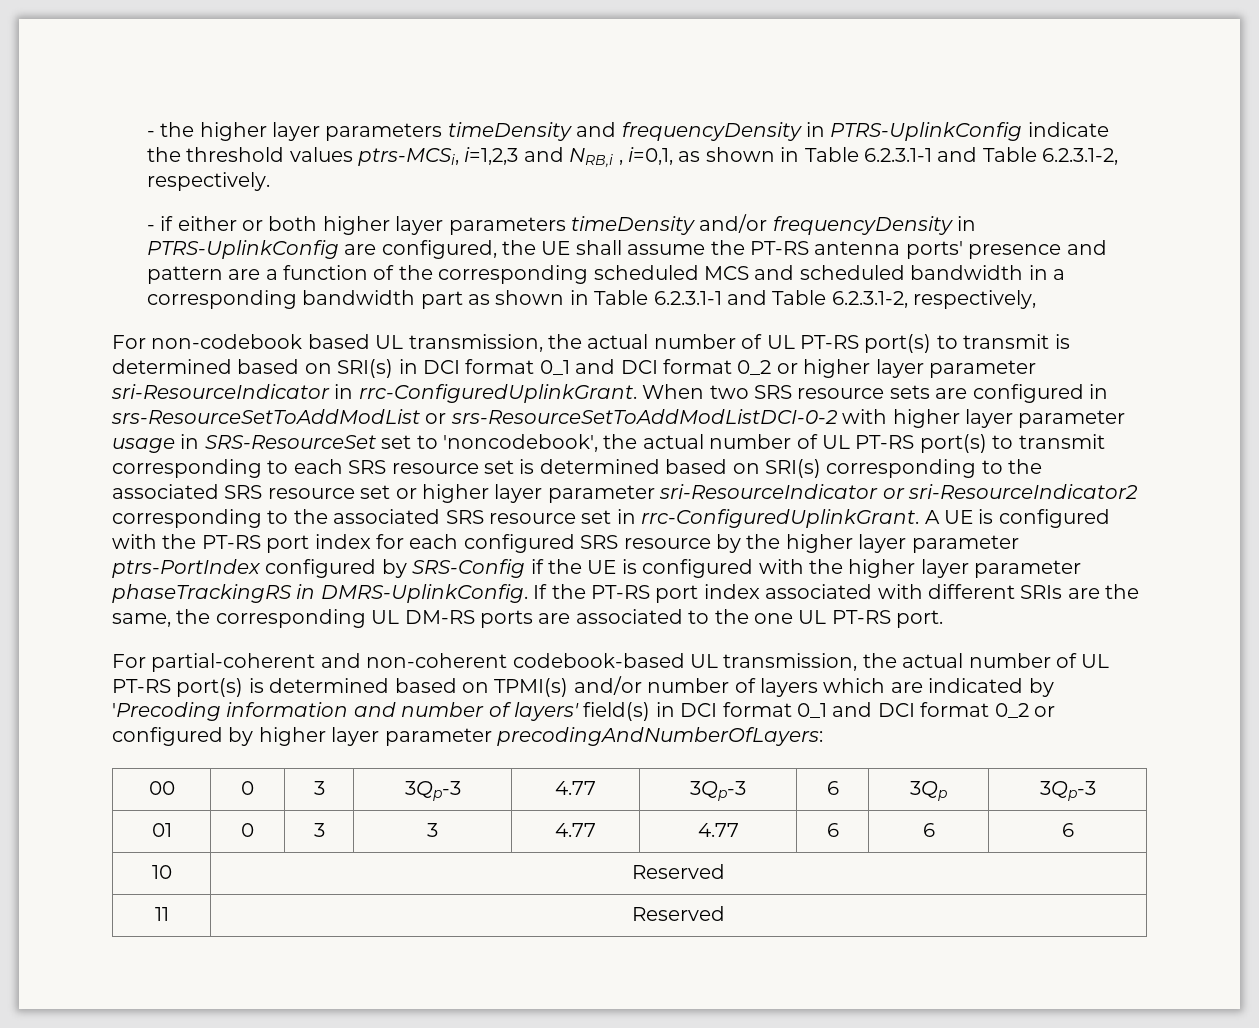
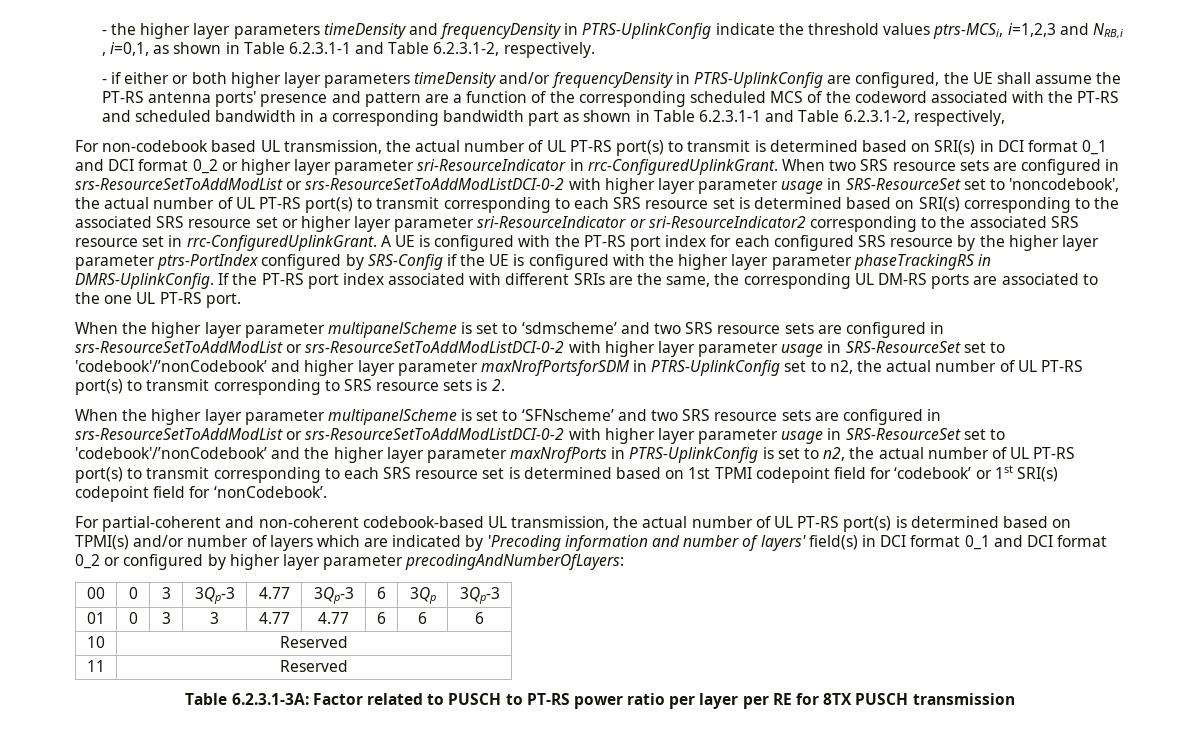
- - if either or both higher layer parameters timeDensity and/or frequencyDensity in PTRS-UplinkConfig are configured, the UE shall assume the PT-RS antenna ports' presence and pattern are a function of the corresponding scheduled MCS and scheduled bandwidth in a corresponding bandwidth part as shown in Table 6.2.3.1-1 and Table 6.2.3.1-2, respectively,
+ - if either or both higher layer parameters timeDensity and/or frequencyDensity in PTRS-UplinkConfig are configured, the UE shall assume the PT-RS antenna ports' presence and pattern are a function of the corresponding scheduled MCS of the codeword associated with the PT-RS and scheduled bandwidth in a corresponding bandwidth part as shown in Table 6.2.3.1-1 and Table 6.2.3.1-2, respectively,
+ When the higher layer parameter multipanelScheme is set to ‘sdmscheme’ and two SRS resource sets are configured in srs-ResourceSetToAddModList or srs-ResourceSetToAddModListDCI-0-2 with higher layer parameter usage in SRS-ResourceSet set to 'codebook'/’nonCodebook’ and higher layer parameter maxNrofPortsforSDM in PTRS-UplinkConfig set to n2, the actual number of UL PT-RS port(s) to transmit corresponding to SRS resource sets is 2.
+ When the higher layer parameter multipanelScheme is set to ‘SFNscheme’ and two SRS resource sets are configured in srs-ResourceSetToAddModList or srs-ResourceSetToAddModListDCI-0-2 with higher layer parameter usage in SRS-ResourceSet set to 'codebook'/’nonCodebook’ and the higher layer parameter maxNrofPorts in PTRS-UplinkConfig is set to n2, the actual number of UL PT-RS port(s) to transmit corresponding to each SRS resource set is determined based on 1st TPMI codepoint field for ‘codebook’ or 1st SRI(s) codepoint field for ‘nonCodebook’.
+ Table 6.2.3.1-3A: Factor related to PUSCH to PT-RS power ratio per layer per RE for 8TX PUSCH transmission

